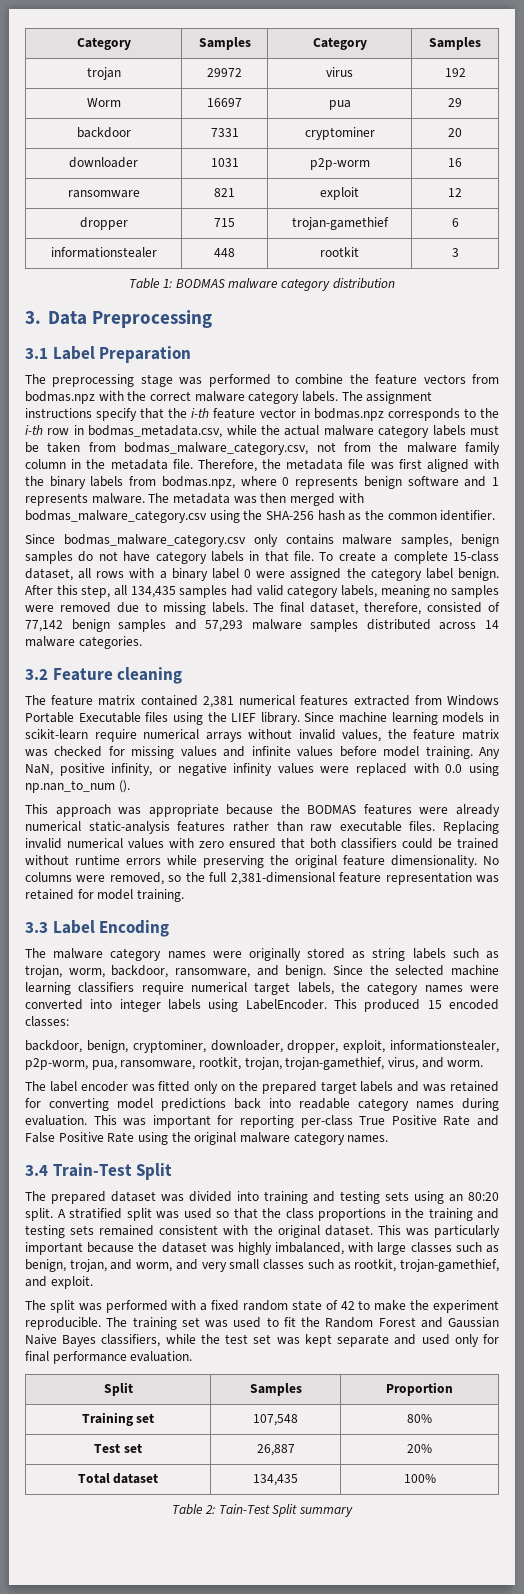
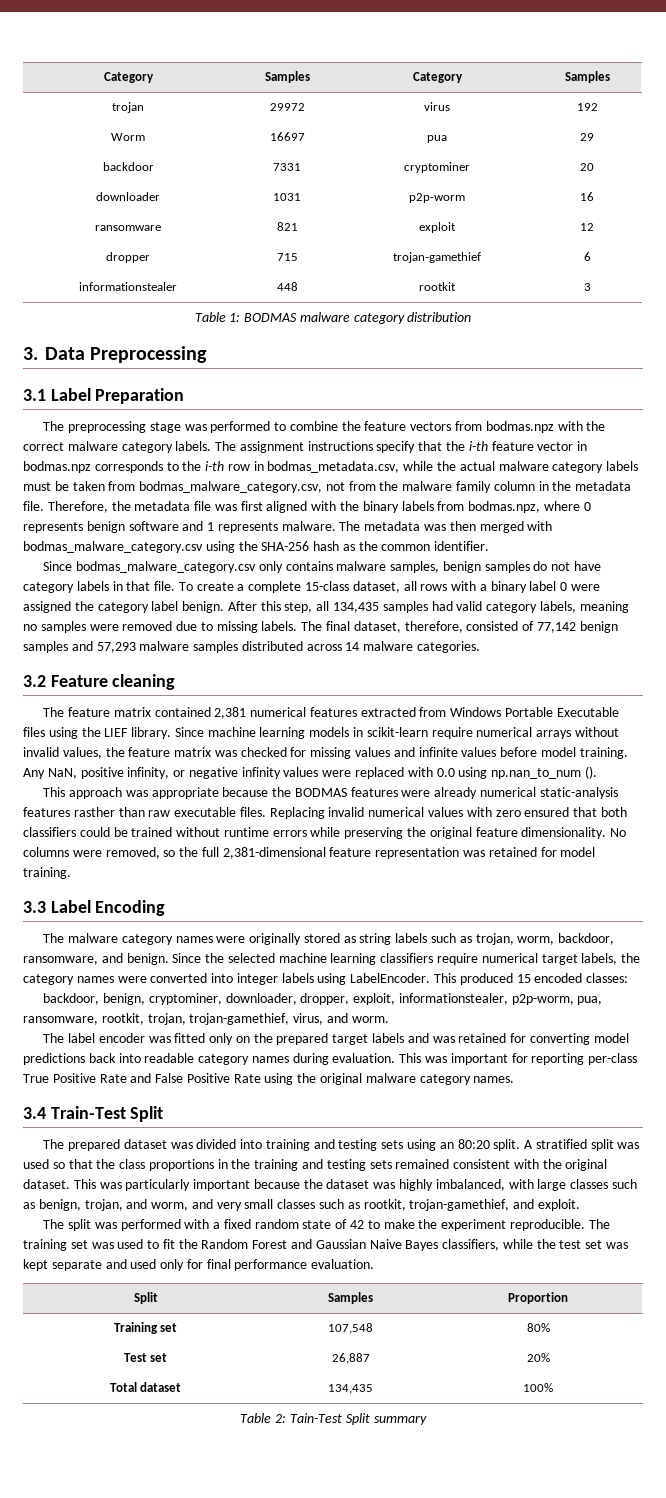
- This approach was appropriate because the BODMAS features were already numerical static-analysis features rather than raw executable files.
+ This approach was appropriate because the BODMAS features were already numerical static-analysis features rasther than raw executable files.

